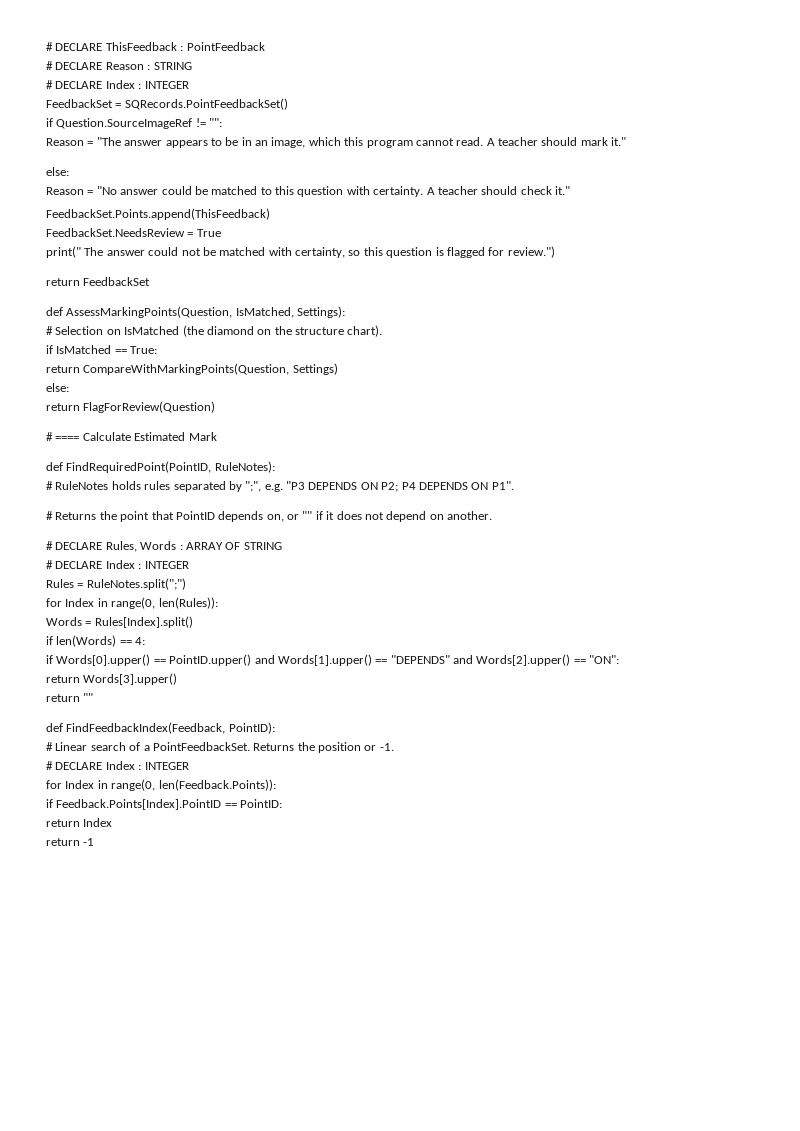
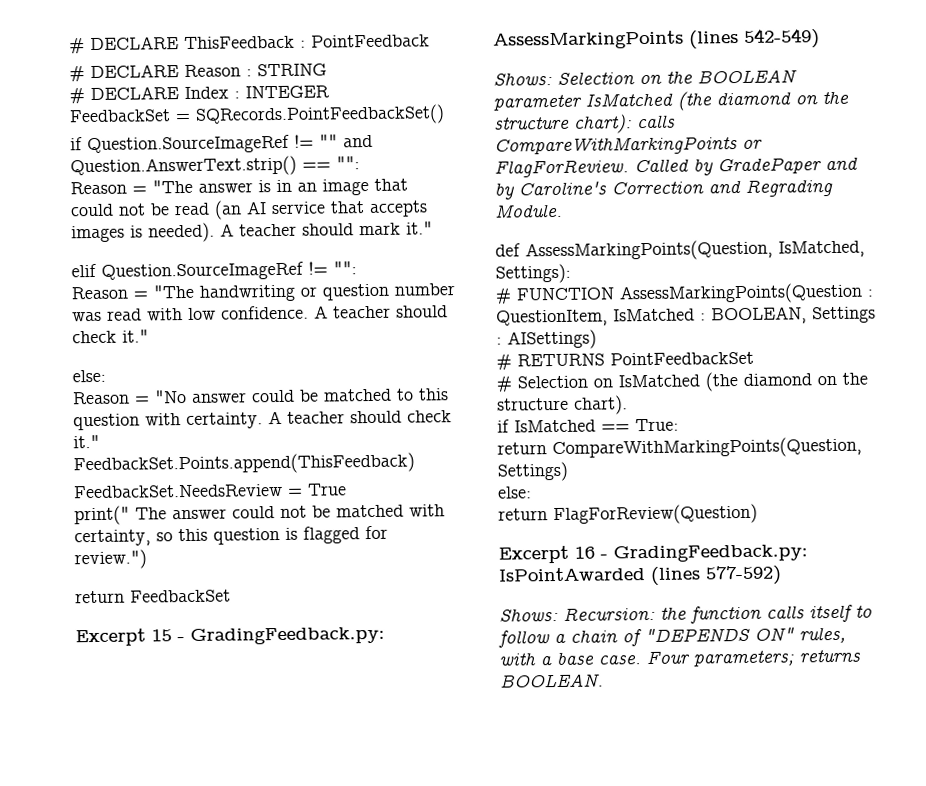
- if Question.SourceImageRef != "":
+ if Question.SourceImageRef != "" and Question.AnswerText.strip() == "":
- Reason = "The answer appears to be in an image, which this program cannot read.
+ Reason = "The answer is in an image that could not be read (an AI service that accepts images is needed).
+ elif Question.SourceImageRef != "":
+ Reason = "The handwriting or question number was read with low confidence. A teacher should check it."
+ Excerpt 15 - GradingFeedback.py: AssessMarkingPoints (lines 542-549)
+ Shows: Selection on the BOOLEAN parameter IsMatched (the diamond on the structure chart): calls CompareWithMarkingPoints or FlagForReview. Called by GradePaper and by Caroline's Correction and Regrading Module.
  def AssessMarkingPoints(Question, IsMatched, Settings):
+ # FUNCTION AssessMarkingPoints(Question : QuestionItem, IsMatched : BOOLEAN, Settings : AISettings)
+ # RETURNS PointFeedbackSet
- # ==== Calculate Estimated Mark
- def FindRequiredPoint(PointID, RuleNotes):
- # RuleNotes holds rules separated by ";", e.g. "P3 DEPENDS ON P2; P4 DEPENDS ON P1".
- # Returns the point that PointID depends on, or "" if it does not depend on another.
- # DECLARE Rules, Words : ARRAY OF STRING
- # DECLARE Index : INTEGER
- Rules = RuleNotes.split(";")
- for Index in range(0, len(Rules)):
- Words = Rules[Index].split()
- if len(Words) == 4:
- if Words[0].upper() == PointID.upper() and Words[1].upper() == "DEPENDS" and Words[2].upper() == "ON":
- return Words[3].upper()
- return ""
- def FindFeedbackIndex(Feedback, PointID):
- # Linear search of a PointFeedbackSet. Returns the position or -1.
- # DECLARE Index : INTEGER
- for Index in range(0, len(Feedback.Points)):
- if Feedback.Points[Index].PointID == PointID:
- return Index
- return -1
+ Excerpt 16 - GradingFeedback.py: IsPointAwarded (lines 577-592)
+ Shows: Recursion: the function calls itself to follow a chain of "DEPENDS ON" rules, with a base case. Four parameters; returns BOOLEAN.

